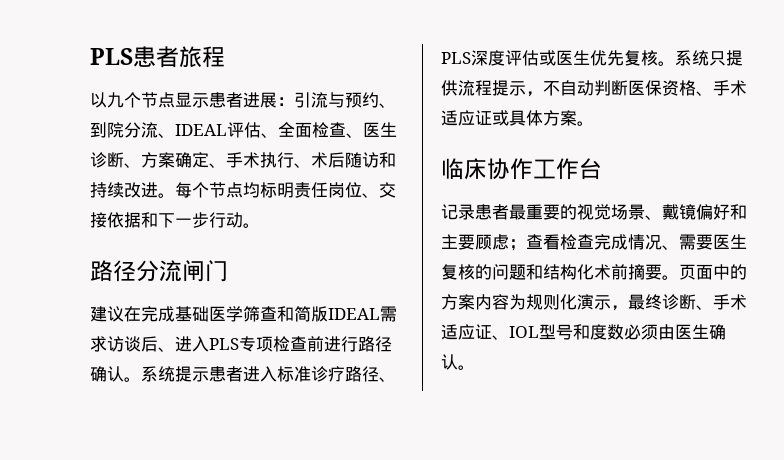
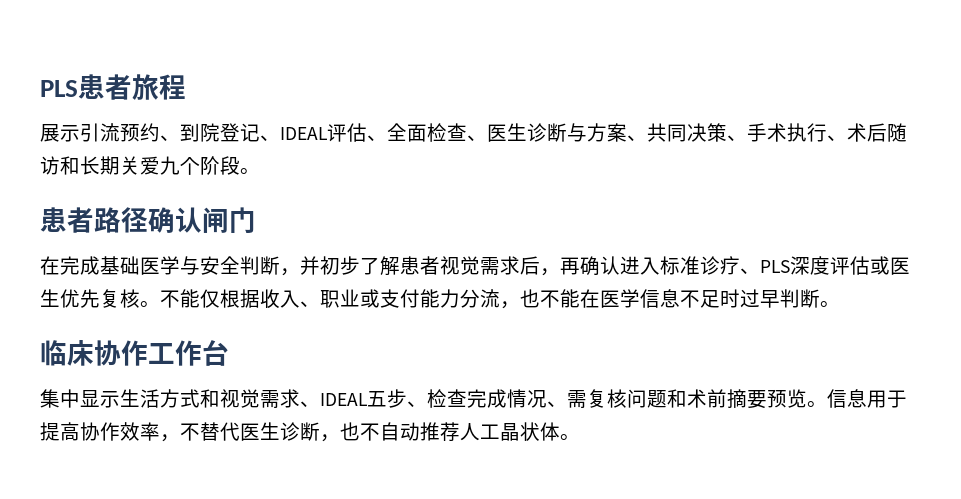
- 以九个节点显示患者进展：引流与预约、到院分流、IDEAL评估、全面检查、医生诊断、方案确定、手术执行、术后随访和持续改进。每个节点均标明责任岗位、交接依据和下一步行动。
- 路径分流闸门
+ 展示引流预约、到院登记、IDEAL评估、全面检查、医生诊断与方案、共同决策、手术执行、术后随访和长期关爱九个阶段。
+ 患者路径确认闸门
- 建议在完成基础医学筛查和简版IDEAL需求访谈后、进入PLS专项检查前进行路径确认。系统提示患者进入标准诊疗路径、PLS深度评估或医生优先复核。
+ 在完成基础医学与安全判断，并初步了解患者视觉需求后，再确认进入标准诊疗、PLS深度评估或医生优先复核。
- 系统只提供流程提示，不自动判断医保资格、手术适应证或具体方案。
+ 不能仅根据收入、职业或支付能力分流，也不能在医学信息不足时过早判断。
  临床协作工作台
- 记录患者最重要的视觉场景、戴镜偏好和主要顾虑；查看检查完成情况、需要医生复核的问题和结构化术前摘要。页面中的方案内容为规则化演示，最终诊断、手术适应证、IOL型号和度数必须由医生确认。
+ 集中显示生活方式和视觉需求、IDEAL五步、检查完成情况、需复核问题和术前摘要预览。信息用于提高协作效率，不替代医生诊断，也不自动推荐人工晶状体。

